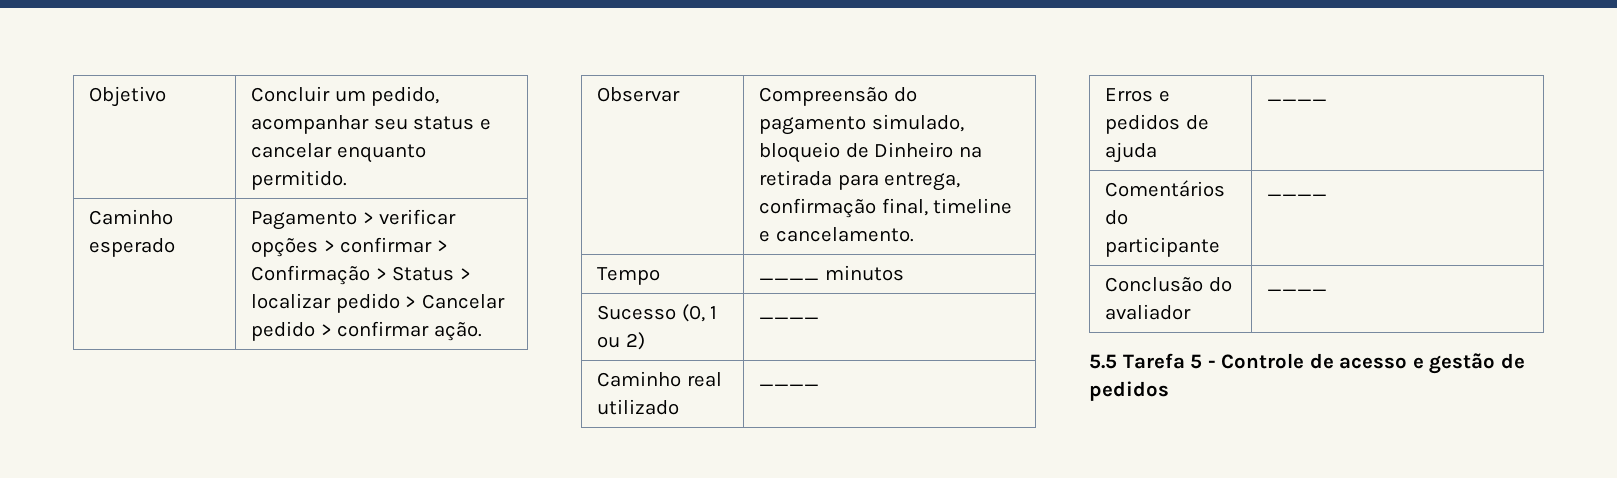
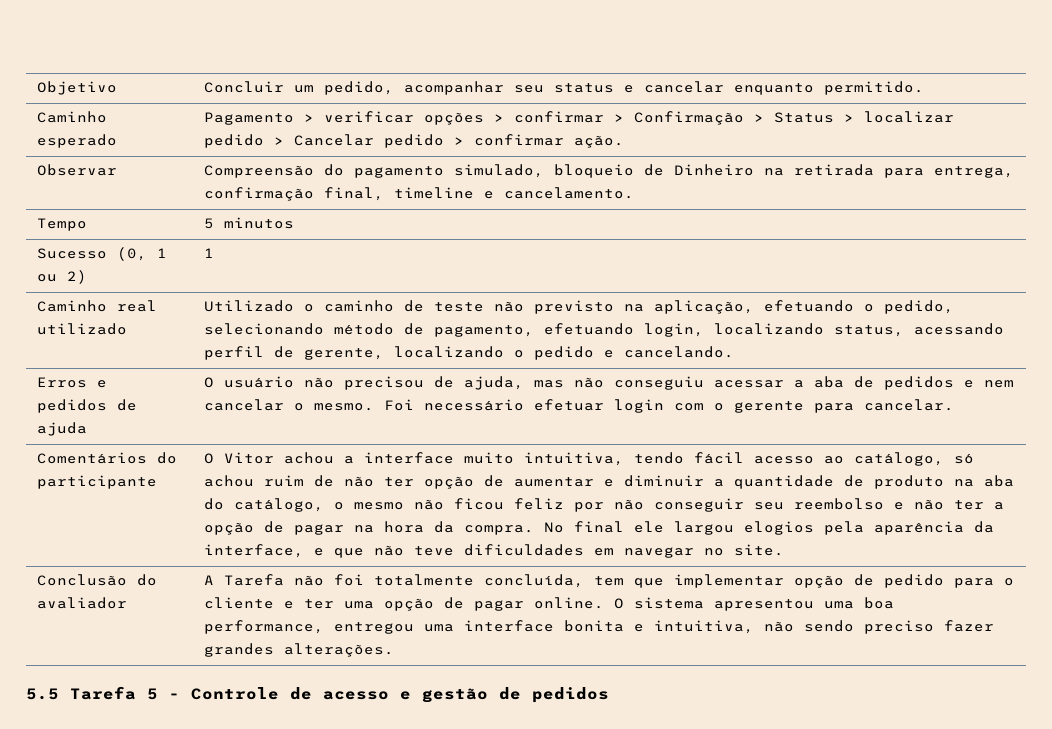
- Tempo | ____ minutos
+ Tempo | 5 minutos
- Sucesso (0, 1 ou 2) | ____
+ Sucesso (0, 1 ou 2) | 1
- Caminho real utilizado | ____
+ Caminho real utilizado | Utilizado o caminho de teste não previsto na aplicação, efetuando o pedido, selecionando método de pagamento, efetuando login, localizando status, acessando perfil de gerente, localizando o pedido e cancelando.
- Erros e pedidos de ajuda | ____
- Comentários do participante | ____
- Conclusão do avaliador | ____
+ Erros e pedidos de ajuda | O usuário não precisou de ajuda, mas não conseguiu acessar a aba de pedidos e nem cancelar o mesmo. Foi necessário efetuar login com o gerente para cancelar.
+ Comentários do participante | O Vitor achou a interface muito intuitiva, tendo fácil acesso ao catálogo, só achou ruim de não ter opção de aumentar e diminuir a quantidade de produto na aba do catálogo, o mesmo não ficou feliz por não conseguir seu reembolso e não ter a opção de pagar na hora da compra. No final ele largou elogios pela aparência da interface, e que não teve dificuldades em navegar no site.
+ Conclusão do avaliador | A Tarefa não foi totalmente concluída, tem que implementar opção de pedido para o cliente e ter uma opção de pagar online. O sistema apresentou uma boa performance, entregou uma interface bonita e intuitiva, não sendo preciso fazer grandes alterações.

